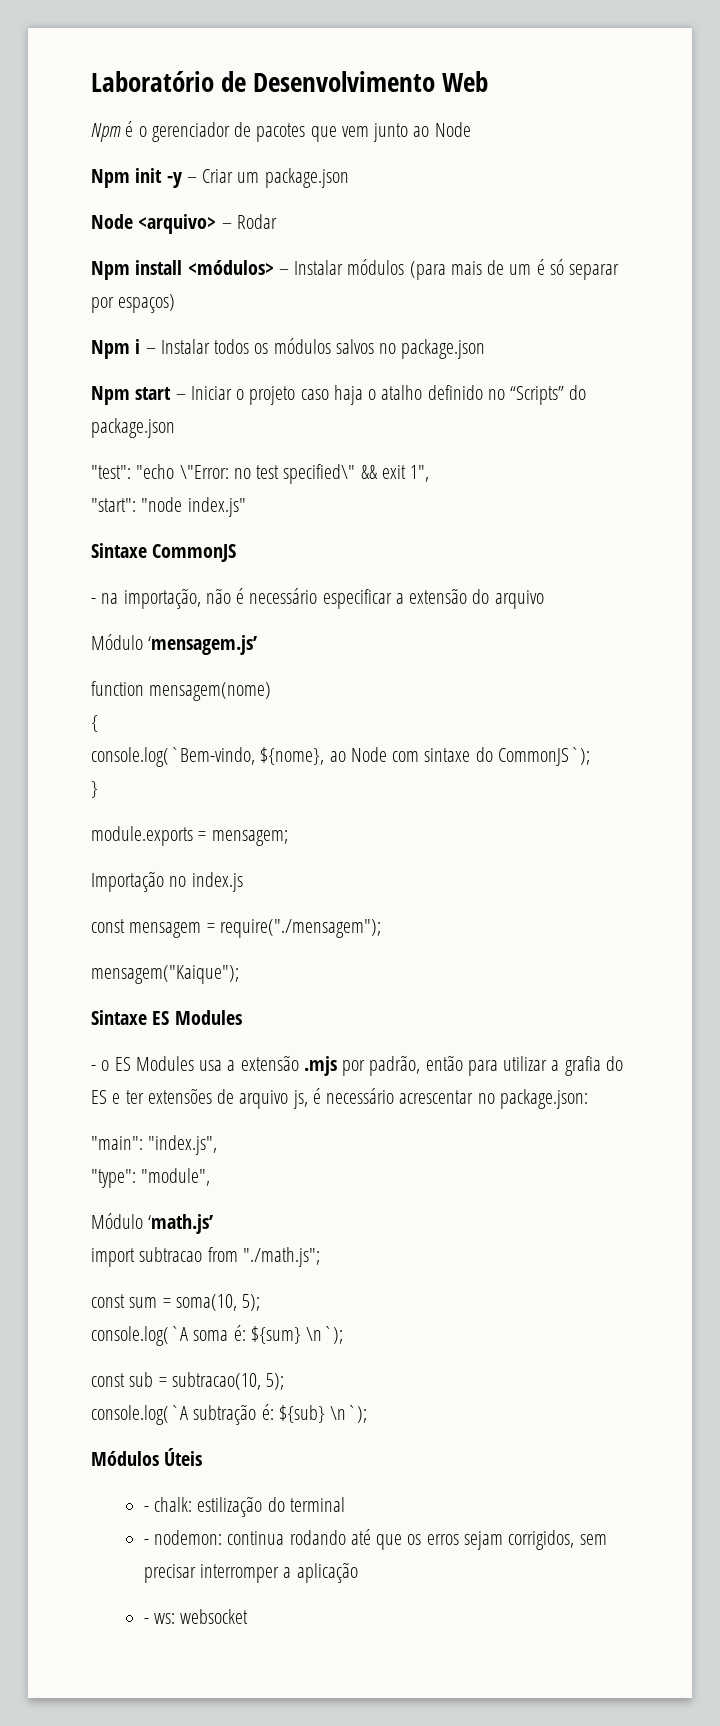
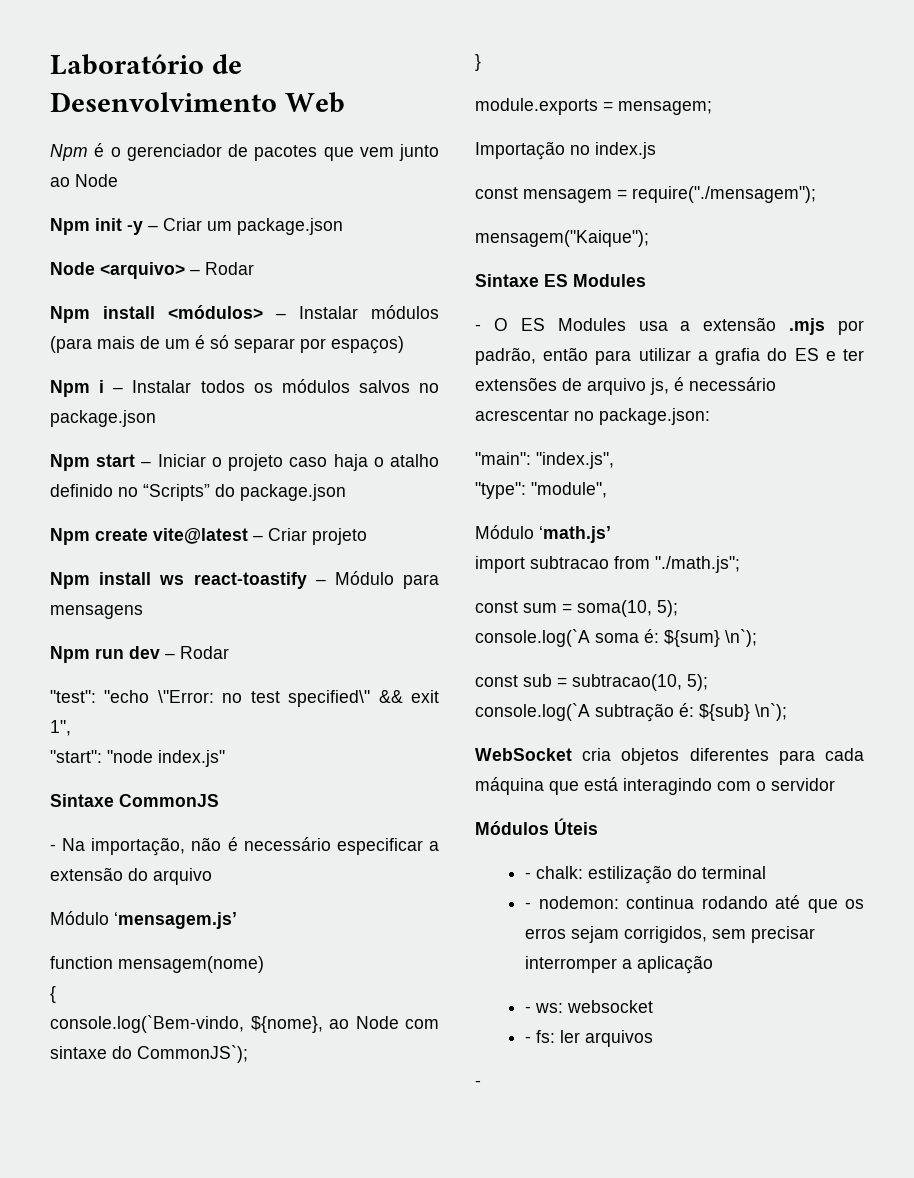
+ Npm create vite@latest – Criar projeto
+ Npm install ws react-toastify – Módulo para mensagens
+ Npm run dev – Rodar
- - na importação, não é necessário especificar a extensão do arquivo
+ - Na importação, não é necessário especificar a extensão do arquivo
- - o ES Modules usa a extensão .mjs por padrão, então para utilizar a grafia do ES e ter extensões de arquivo js, é necessário acrescentar no package.json:
+ - O ES Modules usa a extensão .mjs por padrão, então para utilizar a grafia do ES e ter extensões de arquivo js, é necessário acrescentar no package.json:
+ WebSocket cria objetos diferentes para cada máquina que está interagindo com o servidor
+ - fs: ler arquivos
+ -

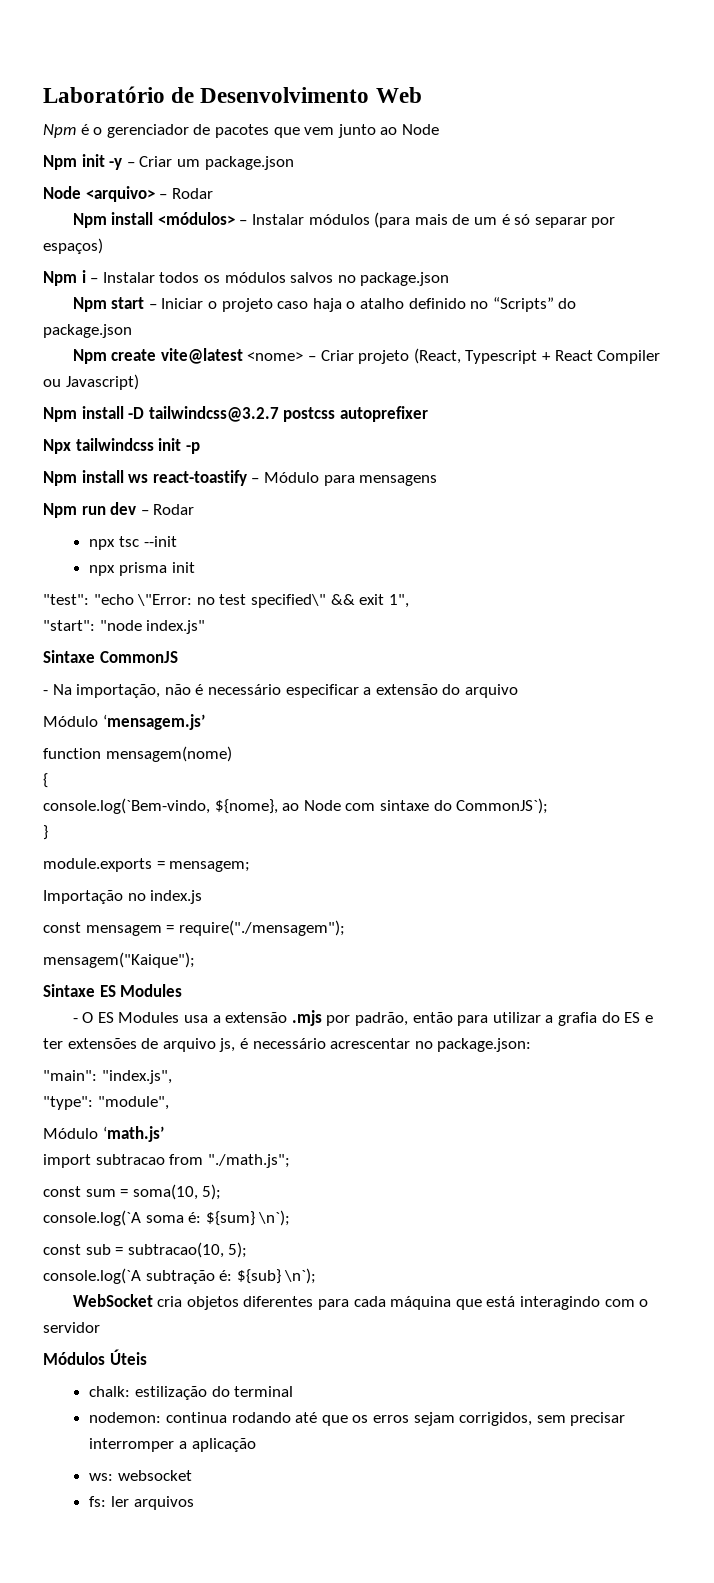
- Npm create vite@latest – Criar projeto
+ Npm create vite@latest <nome> – Criar projeto (React, Typescript + React Compiler ou Javascript)
+ Npm install -D tailwindcss@3.2.7 postcss autoprefixer
+ Npx tailwindcss init -p
+ npx tsc --init
+ npx prisma init
- - chalk: estilização do terminal
+ chalk: estilização do terminal
- - nodemon: continua rodando até que os erros sejam corrigidos, sem precisar interromper a aplicação
+ nodemon: continua rodando até que os erros sejam corrigidos, sem precisar interromper a aplicação
- - ws: websocket
+ ws: websocket
- - fs: ler arquivos
- -
+ fs: ler arquivos

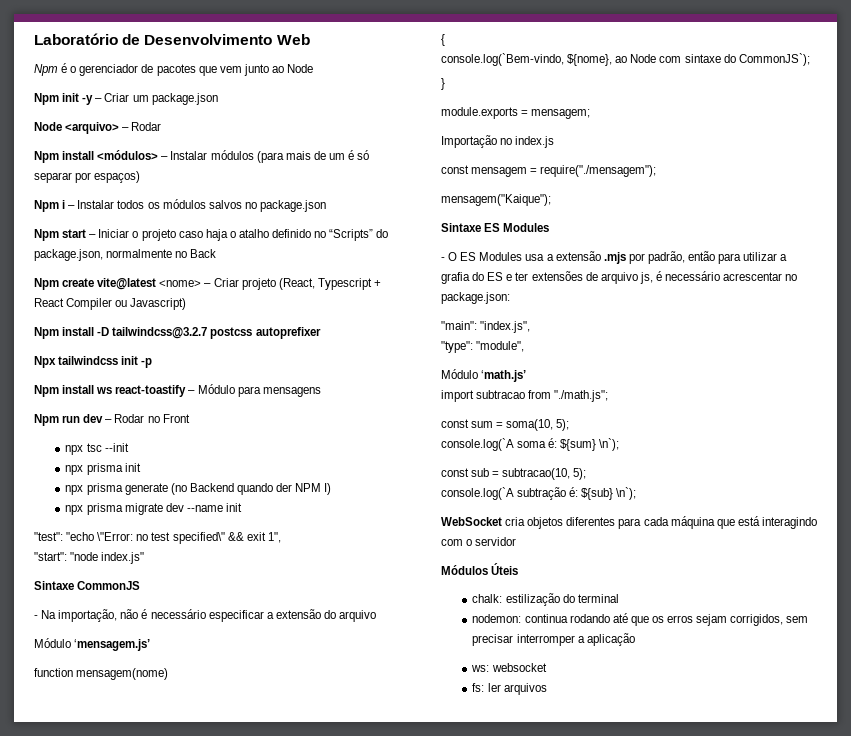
- Npm start – Iniciar o projeto caso haja o atalho definido no “Scripts” do package.json
+ Npm start – Iniciar o projeto caso haja o atalho definido no “Scripts” do package.json, normalmente no Back
- Npm run dev – Rodar
+ Npm run dev – Rodar no Front
+ npx prisma generate (no Backend quando der NPM I)
+ npx prisma migrate dev --name init

